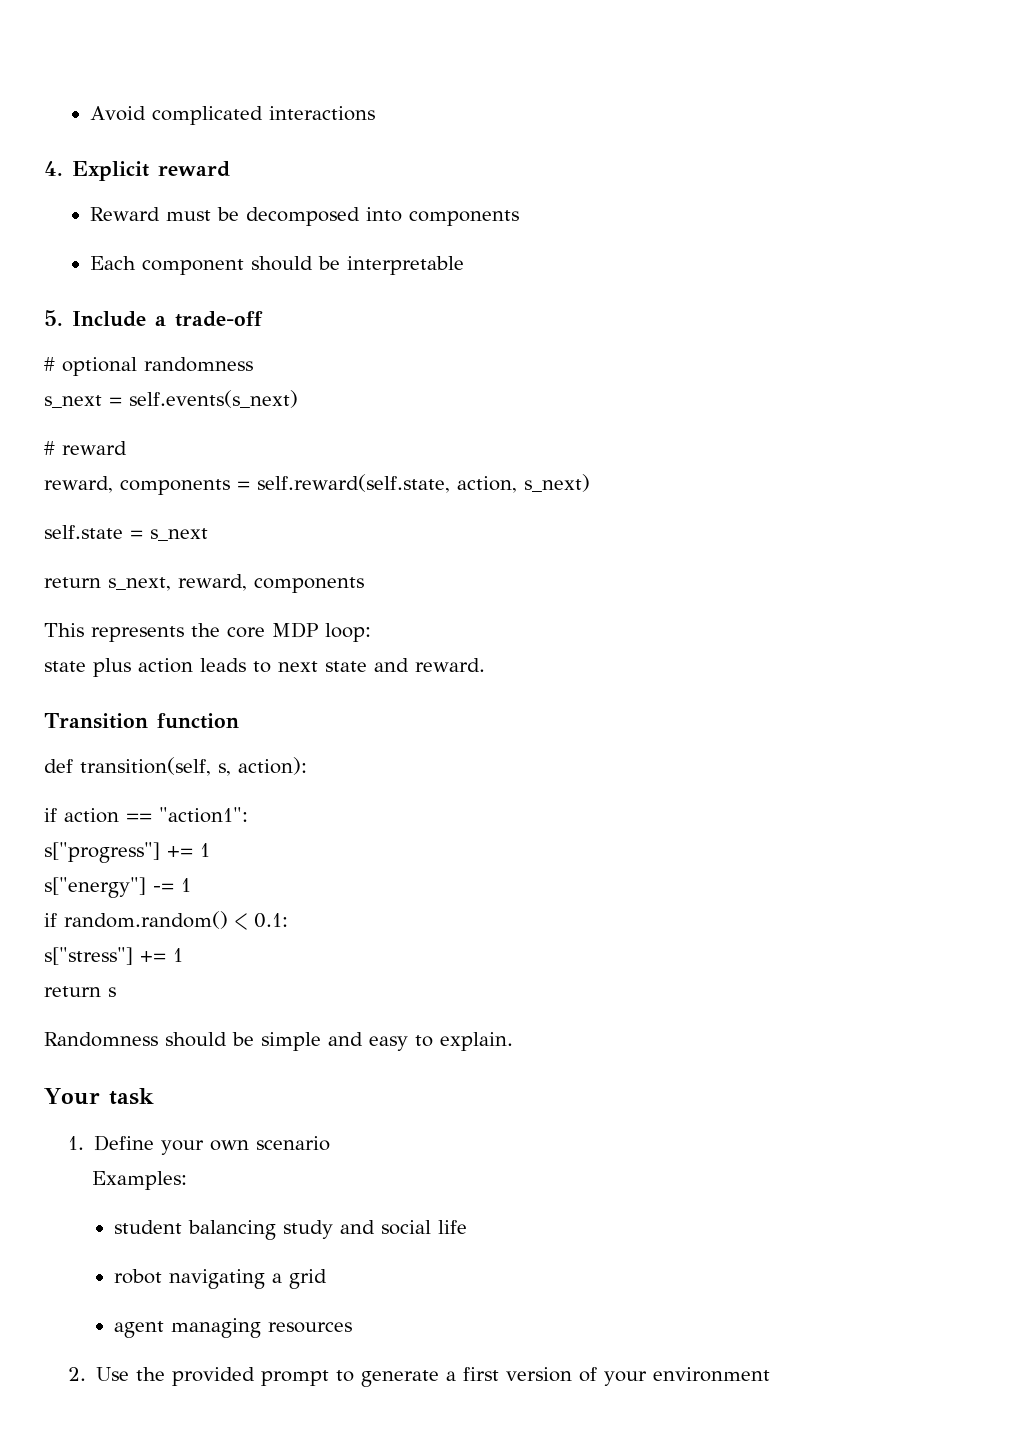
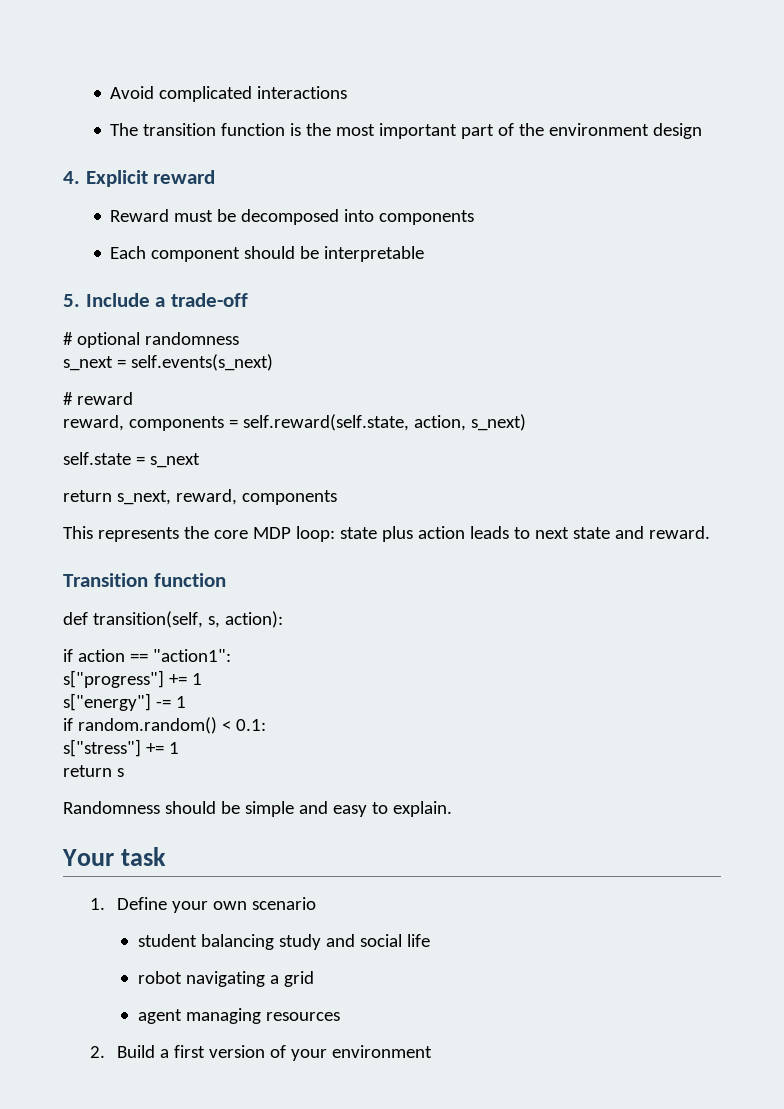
+ The transition function is the most important part of the environment design
- This represents the core MDP loop:
- state plus action leads to next state and reward.
+ This represents the core MDP loop: state plus action leads to next state and reward.
- Examples:
- 2. Use the provided prompt to generate a first version of your environment
+ 2. Build a first version of your environment

